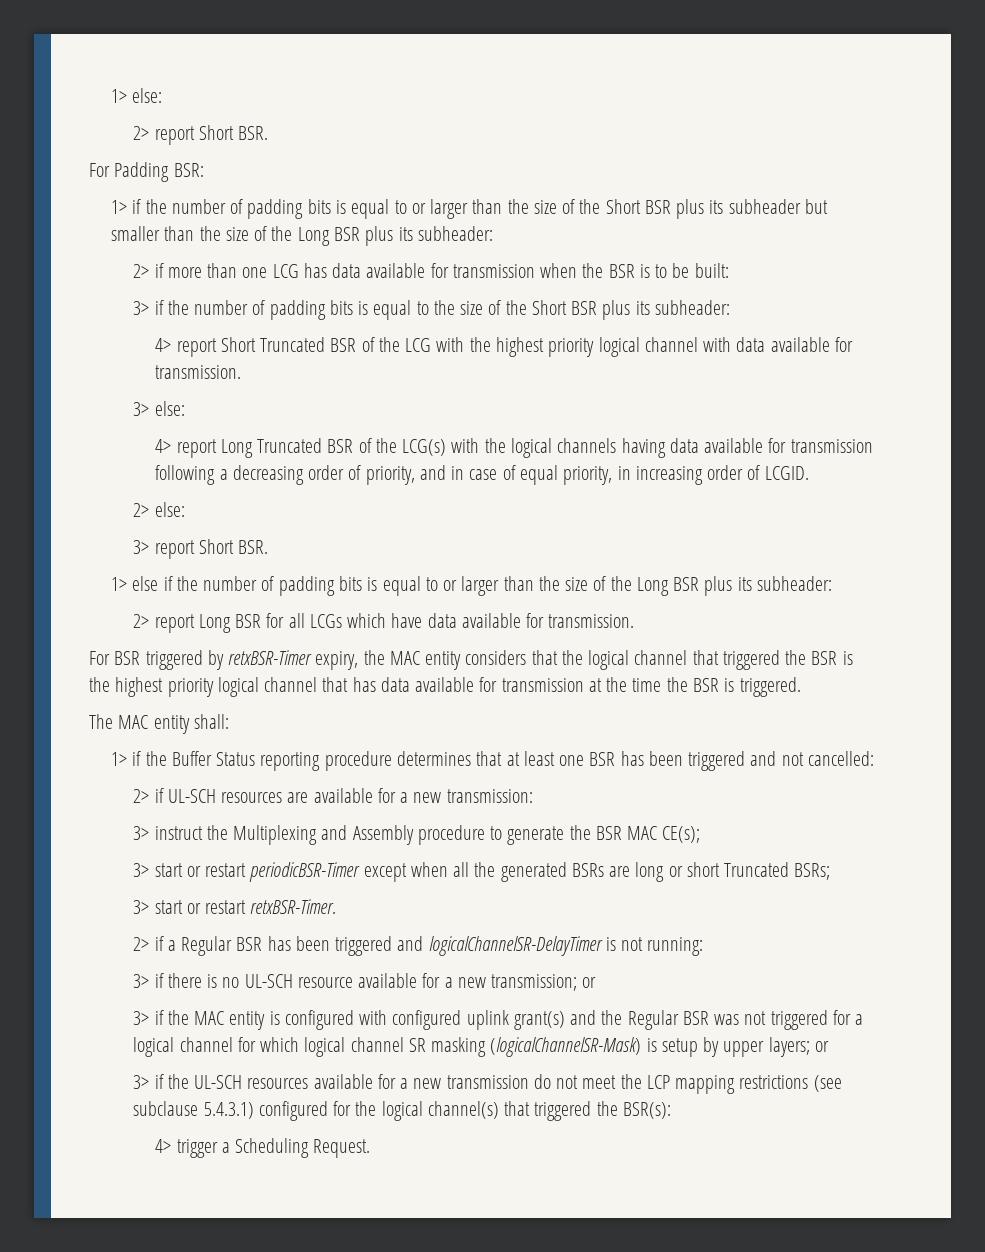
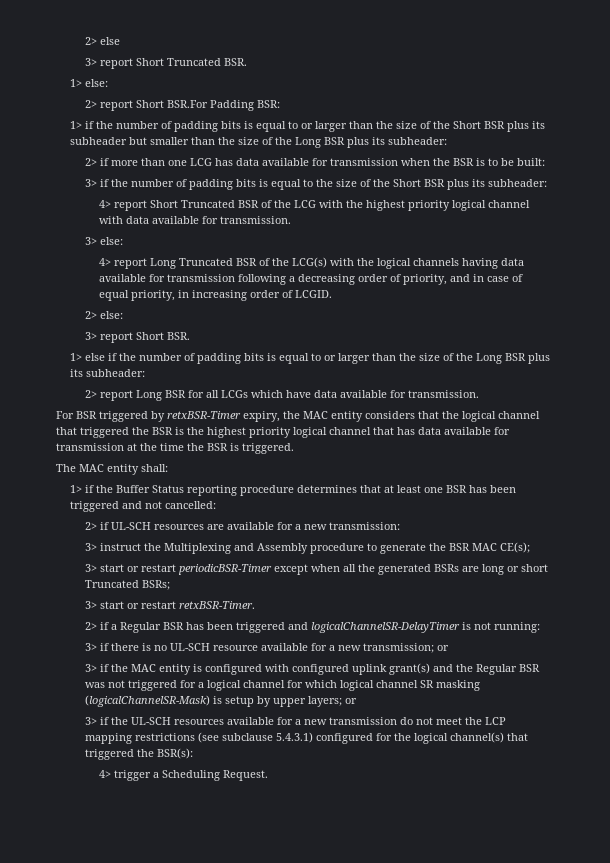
+ 2> else
+ 3> report Short Truncated BSR.
- 2> report Short BSR.
- For Padding BSR:
+ 2> report Short BSR.For Padding BSR:

